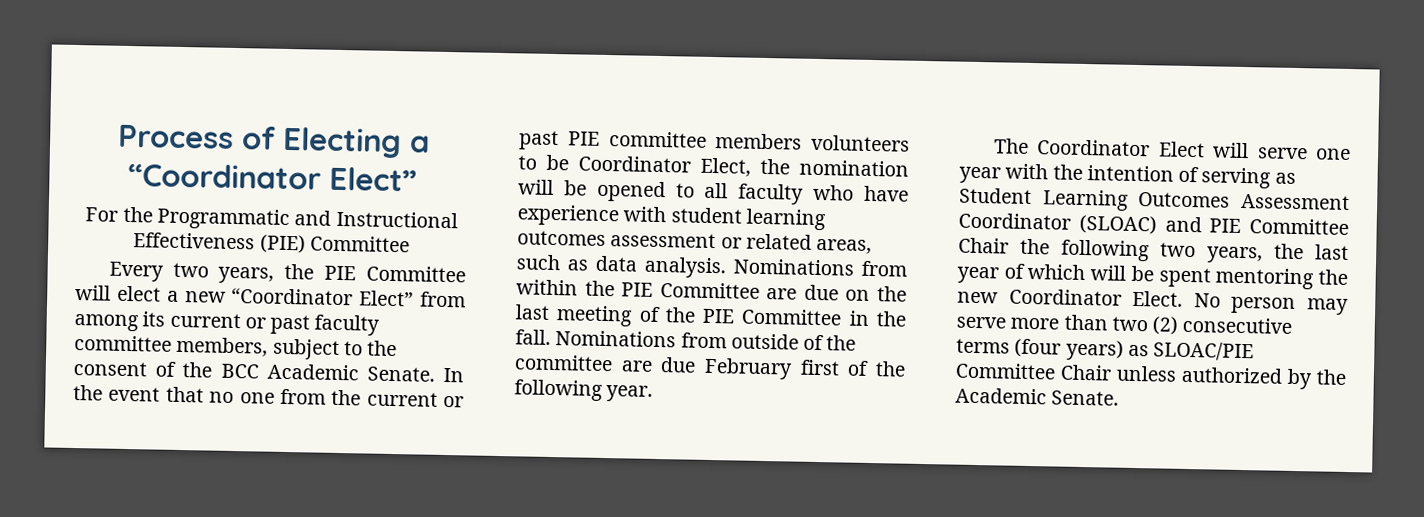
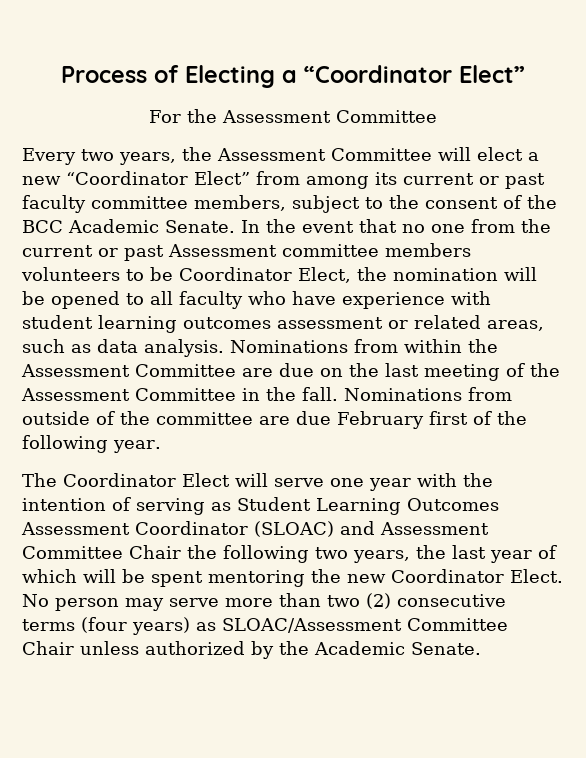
- For the Programmatic and Instructional Effectiveness (PIE) Committee
+ For the Assessment Committee
- Every two years, the PIE Committee will elect a new “Coordinator Elect” from among its current or past faculty committee members, subject to the consent of the BCC Academic Senate.
+ Every two years, the Assessment Committee will elect a new “Coordinator Elect” from among its current or past faculty committee members, subject to the consent of the BCC Academic Senate.
- In the event that no one from the current or past PIE committee members volunteers to be Coordinator Elect, the nomination will be opened to all faculty who have experience with student learning outcomes assessment or related areas, such as data analysis.
+ In the event that no one from the current or past Assessment committee members volunteers to be Coordinator Elect, the nomination will be opened to all faculty who have experience with student learning outcomes assessment or related areas, such as data analysis.
- Nominations from within the PIE Committee are due on the last meeting of the PIE Committee in the fall.
+ Nominations from within the Assessment Committee are due on the last meeting of the Assessment Committee in the fall.
- The Coordinator Elect will serve one year with the intention of serving as Student Learning Outcomes Assessment Coordinator (SLOAC) and PIE Committee Chair the following two years, the last year of which will be spent mentoring the new Coordinator Elect.
+ The Coordinator Elect will serve one year with the intention of serving as Student Learning Outcomes Assessment Coordinator (SLOAC) and Assessment Committee Chair the following two years, the last year of which will be spent mentoring the new Coordinator Elect.
- No person may serve more than two (2) consecutive terms (four years) as SLOAC/PIE Committee Chair unless authorized by the Academic Senate.
+ No person may serve more than two (2) consecutive terms (four years) as SLOAC/Assessment Committee Chair unless authorized by the Academic Senate.

